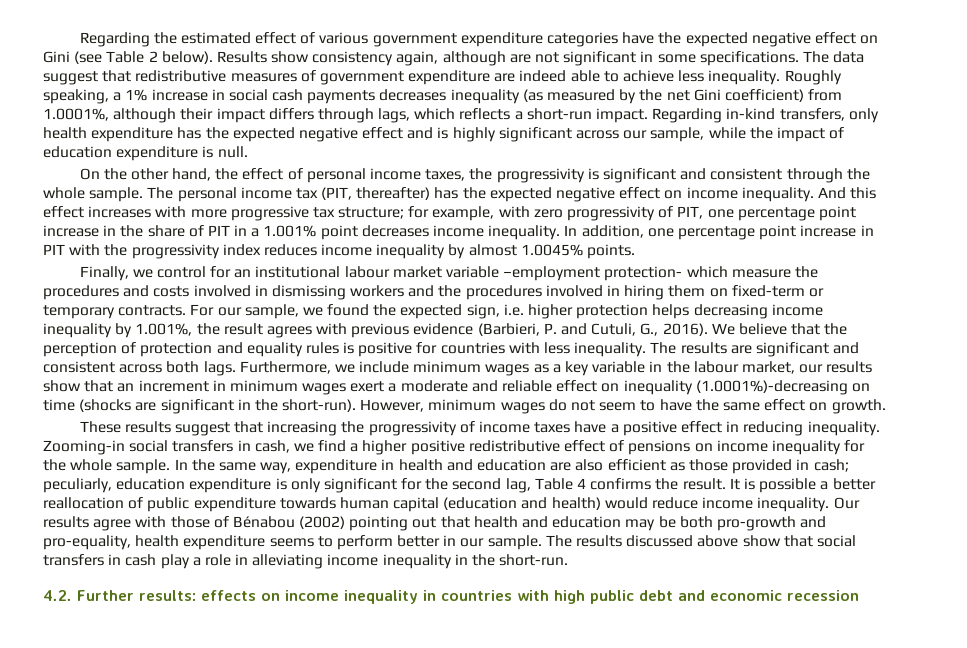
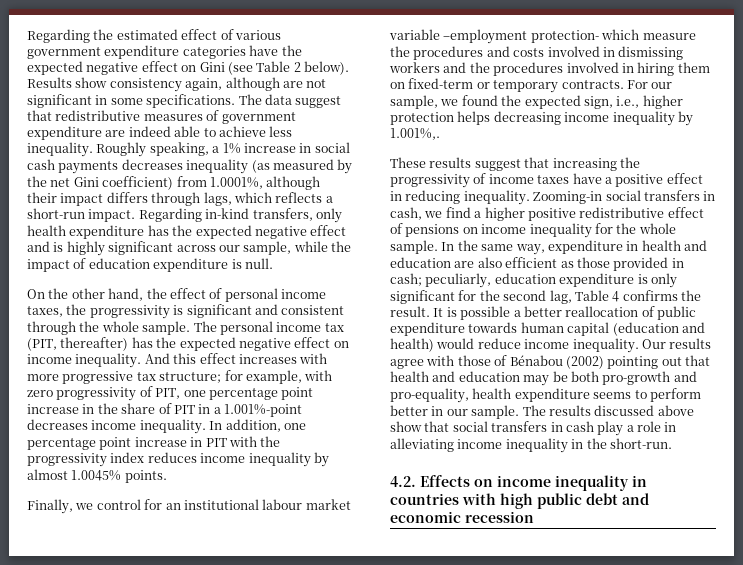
- And this effect increases with more progressive tax structure; for example, with zero progressivity of PIT, one percentage point increase in the share of PIT in a 1.001% point decreases income inequality.
+ And this effect increases with more progressive tax structure; for example, with zero progressivity of PIT, one percentage point increase in the share of PIT in a 1.001%-point decreases income inequality.
- For our sample, we found the expected sign, i.e. higher protection helps decreasing income inequality by 1.001%, the result agrees with previous evidence (Barbieri, P. and Cutuli, G., 2016). We believe that the perception of protection and equality rules is positive for countries with less inequality. The results are significant and consistent across both lags. Furthermore, we include minimum wages as a key variable in the labour market, our results show that an increment in minimum wages exert a moderate and reliable effect on inequality (1.0001%)-decreasing on time (shocks are significant in the short-run). However, minimum wages do not seem to have the same effect on growth.
+ For our sample, we found the expected sign, i.e., higher protection helps decreasing income inequality by 1.001%,.
- 4.2. Further results: effects on income inequality in countries with high public debt and economic recession
+ 4.2. Effects on income inequality in countries with high public debt and economic recession

